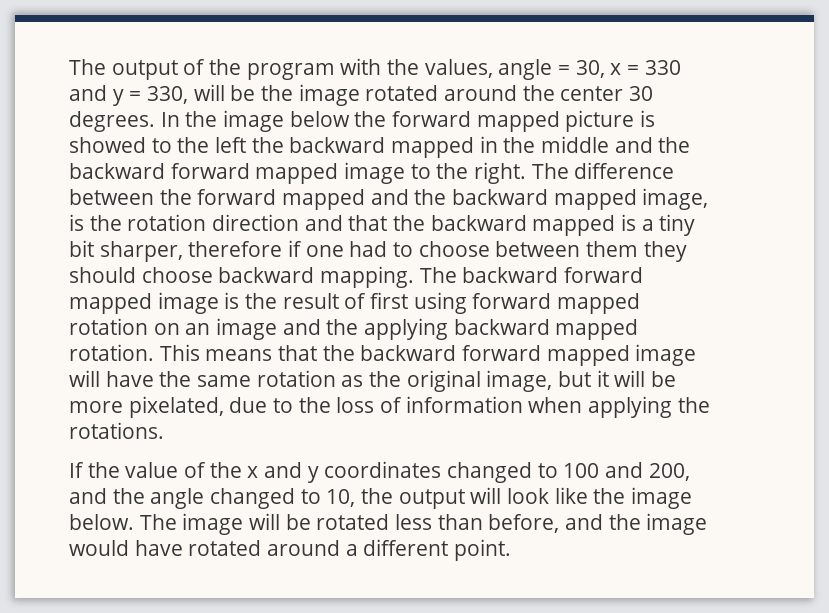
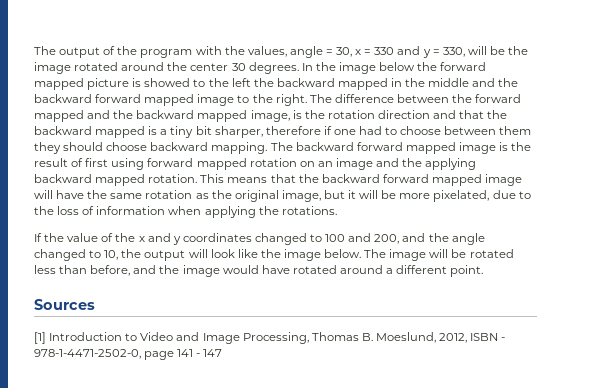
+ Sources
+ [1] Introduction to Video and Image Processing, Thomas B. Moeslund, 2012, ISBN - 978-1-4471-2502-0, page 141 - 147

